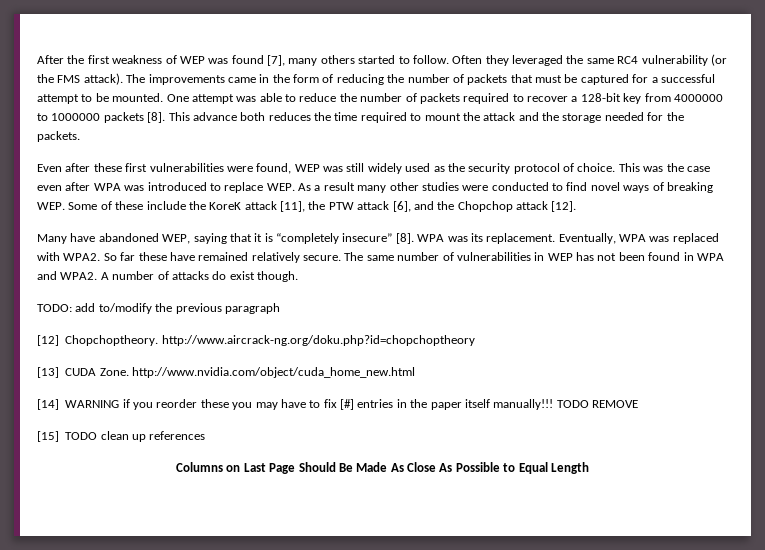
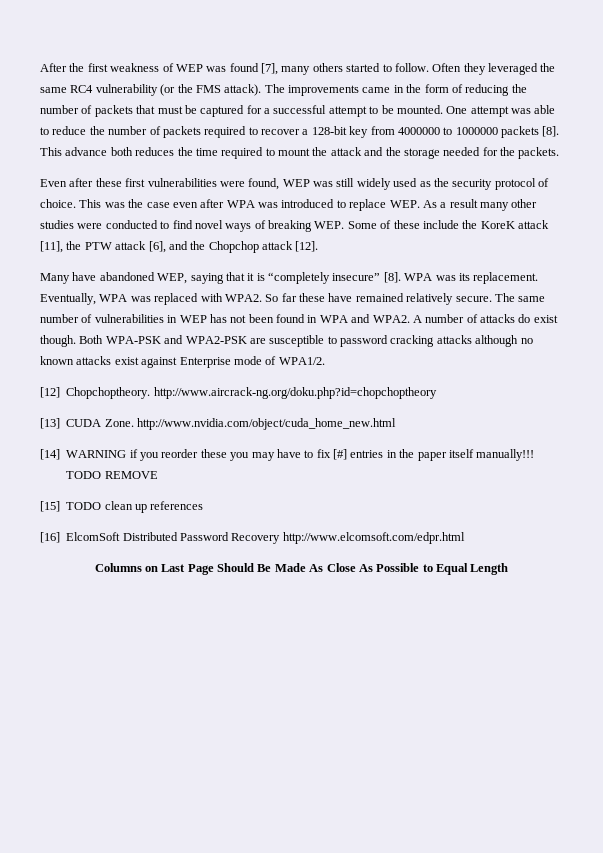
- A number of attacks do exist though.
- TODO: add to/modify the previous paragraph
+ A number of attacks do exist though. Both WPA-PSK and WPA2-PSK are susceptible to password cracking attacks although no known attacks exist against Enterprise mode of WPA1/2.
+ [16] ElcomSoft Distributed Password Recovery http://www.elcomsoft.com/edpr.html

